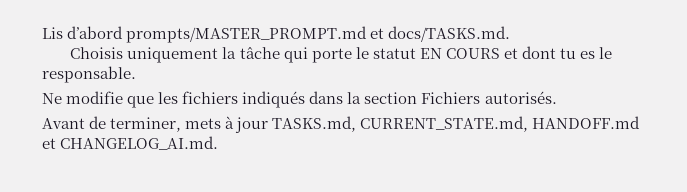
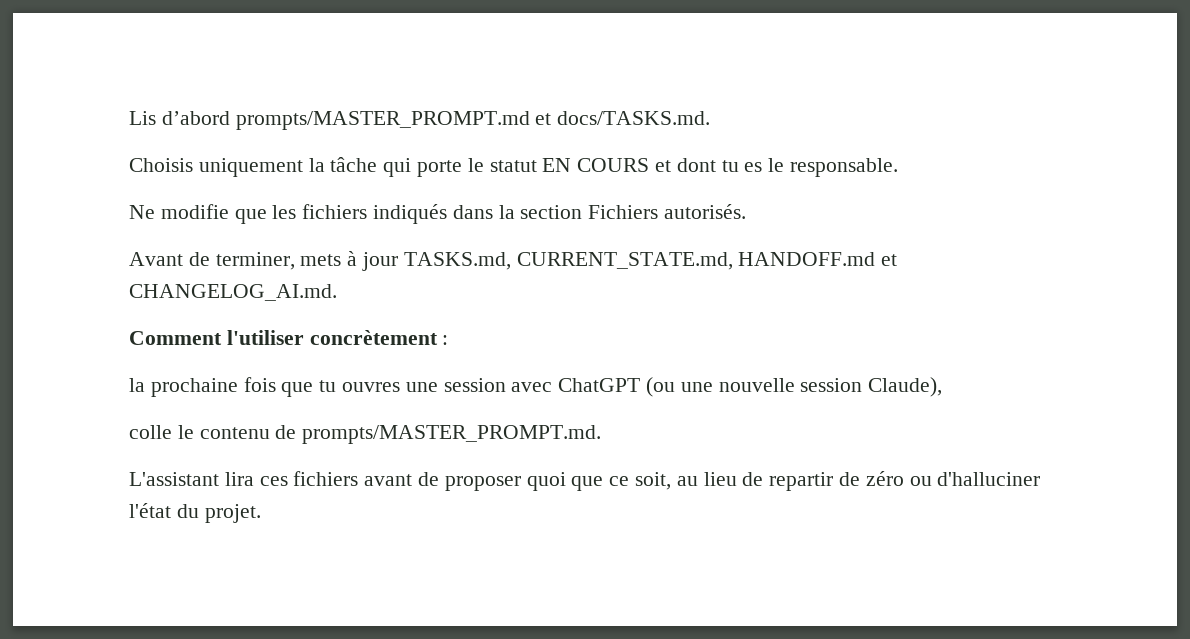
+ Comment l'utiliser concrètement :
+ la prochaine fois que tu ouvres une session avec ChatGPT (ou une nouvelle session Claude),
+ colle le contenu de prompts/MASTER_PROMPT.md.
+ L'assistant lira ces fichiers avant de proposer quoi que ce soit, au lieu de repartir de zéro ou d'halluciner l'état du projet.

